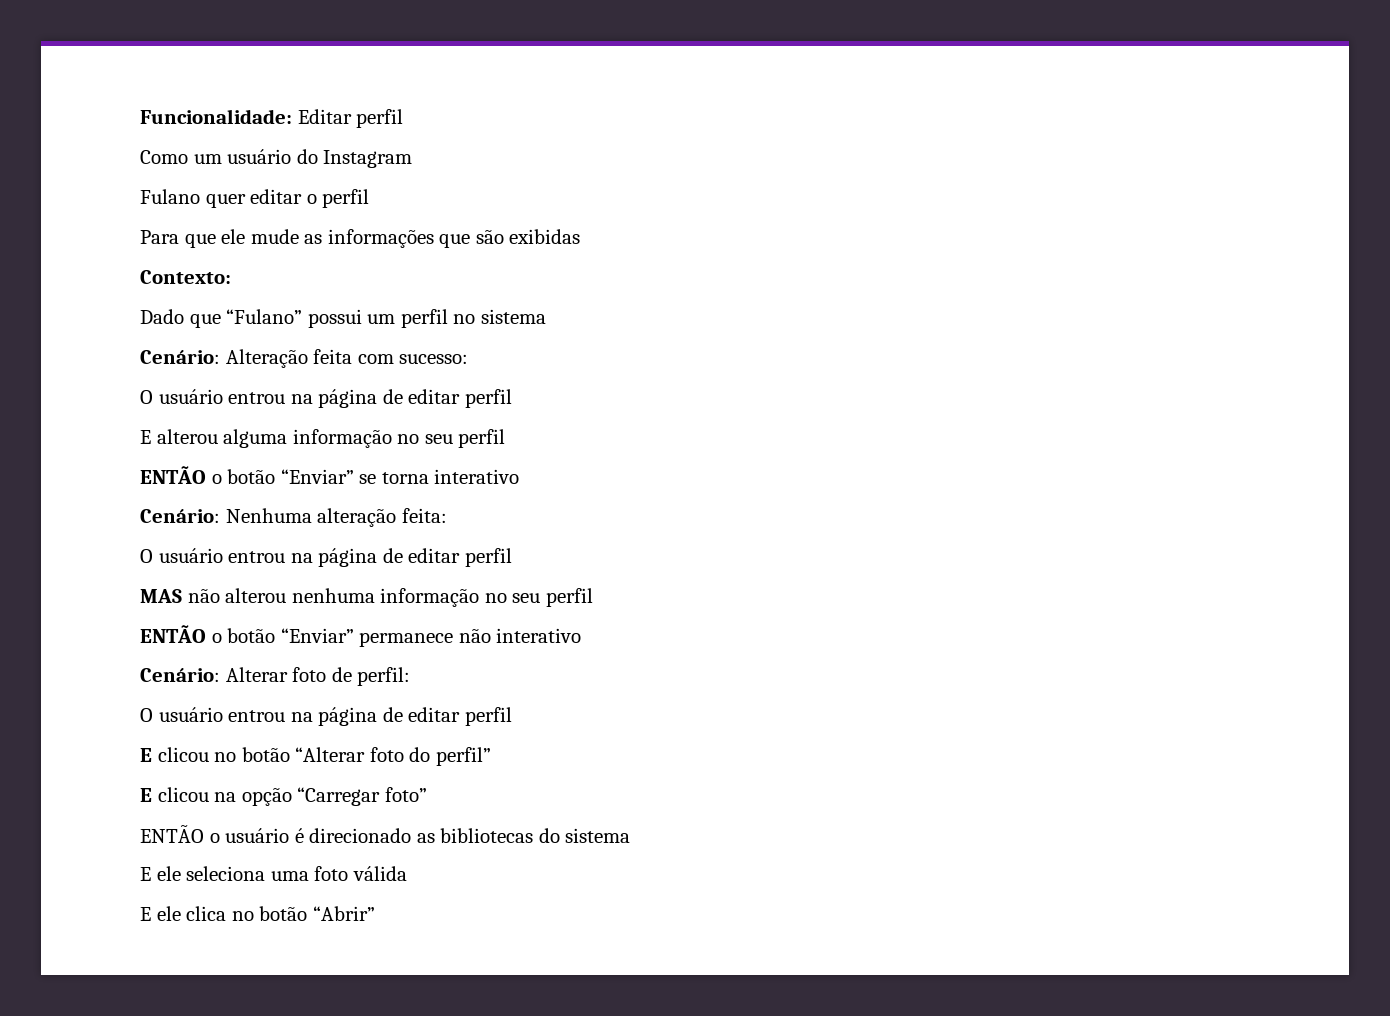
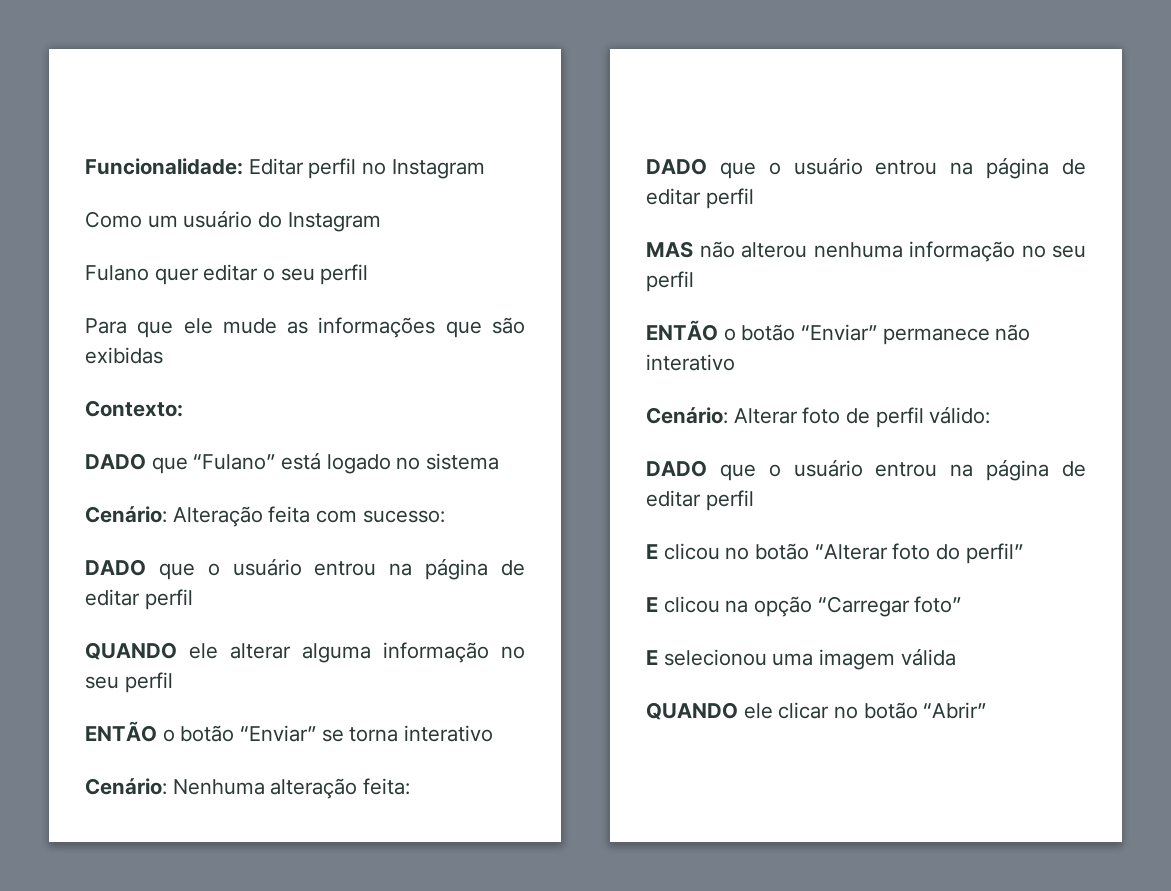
- Funcionalidade: Editar perfil
+ Funcionalidade: Editar perfil no Instagram
- Fulano quer editar o perfil
+ Fulano quer editar o seu perfil
- Dado que “Fulano” possui um perfil no sistema
+ DADO que “Fulano” está logado no sistema
  Cenário: Alteração feita com sucesso:
- O usuário entrou na página de editar perfil
- E alterou alguma informação no seu perfil
+ DADO que o usuário entrou na página de editar perfil
+ QUANDO ele alterar alguma informação no seu perfil
  Cenário: Nenhuma alteração feita:
- O usuário entrou na página de editar perfil
+ DADO que o usuário entrou na página de editar perfil
- Cenário: Alterar foto de perfil:
- O usuário entrou na página de editar perfil
+ Cenário: Alterar foto de perfil válido:
+ DADO que o usuário entrou na página de editar perfil
- ENTÃO o usuário é direcionado as bibliotecas do sistema
- E ele seleciona uma foto válida
- E ele clica no botão “Abrir”
+ E selecionou uma imagem válida
+ QUANDO ele clicar no botão “Abrir”

